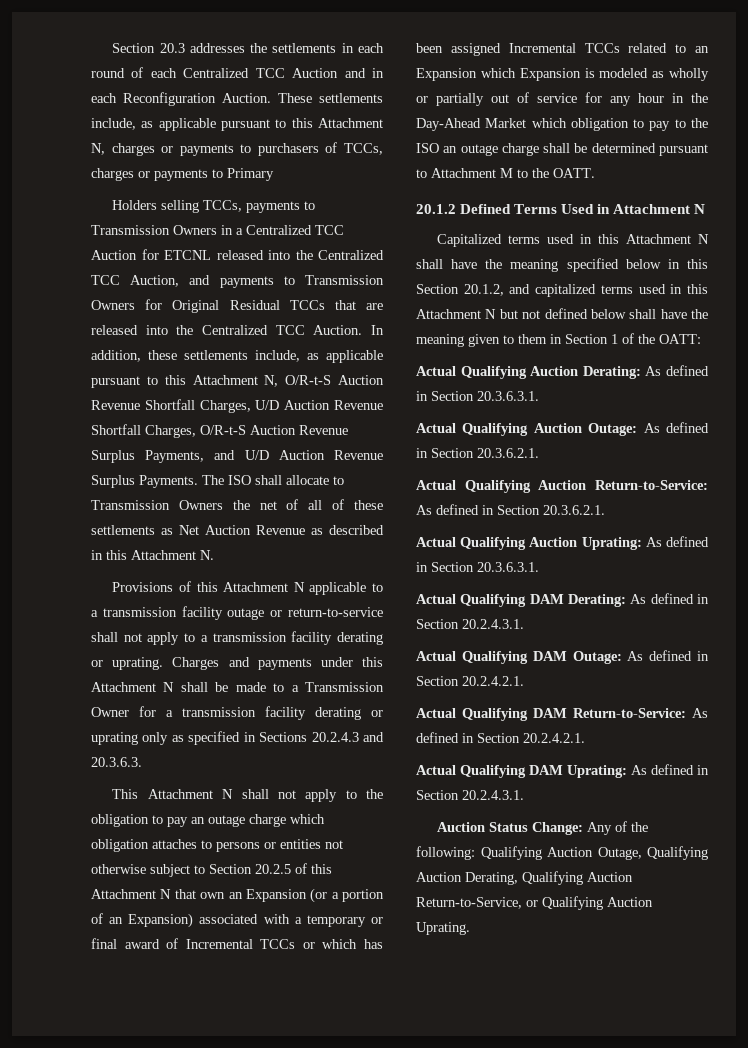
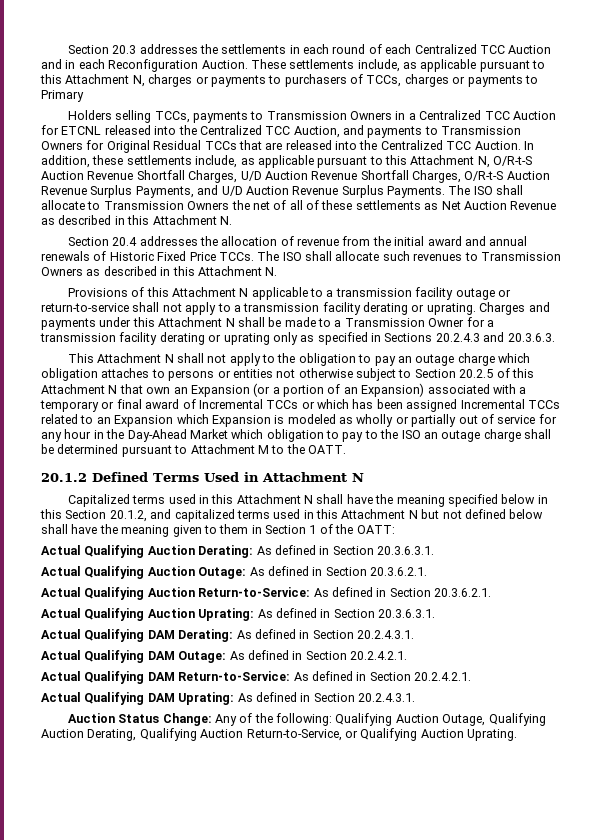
+ Section 20.4 addresses the allocation of revenue from the initial award and annual renewals of Historic Fixed Price TCCs. The ISO shall allocate such revenues to Transmission Owners as described in this Attachment N.

